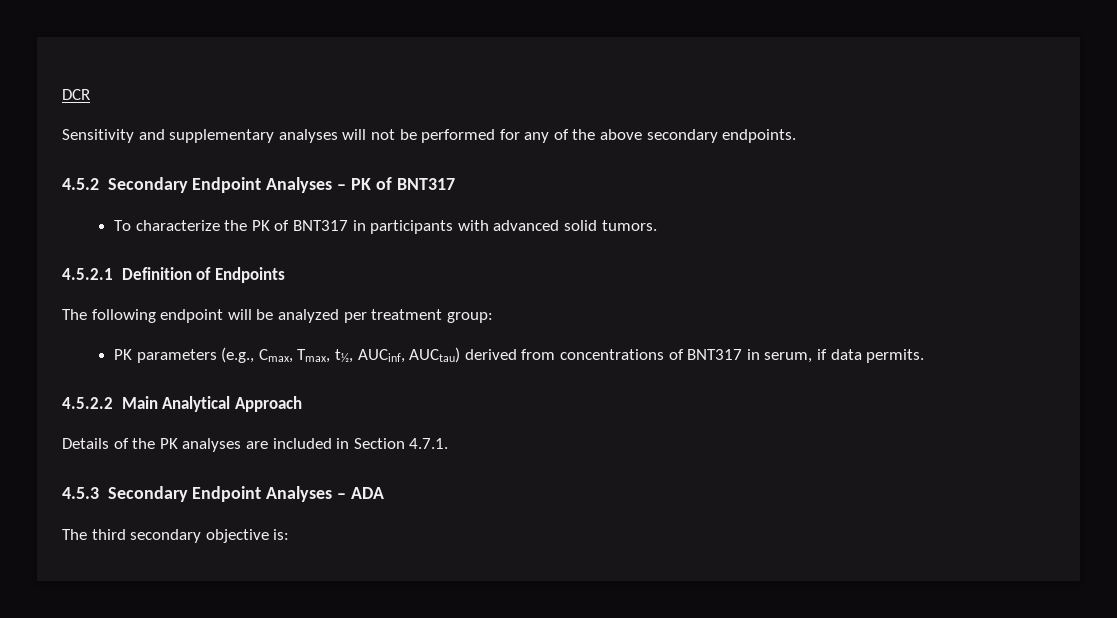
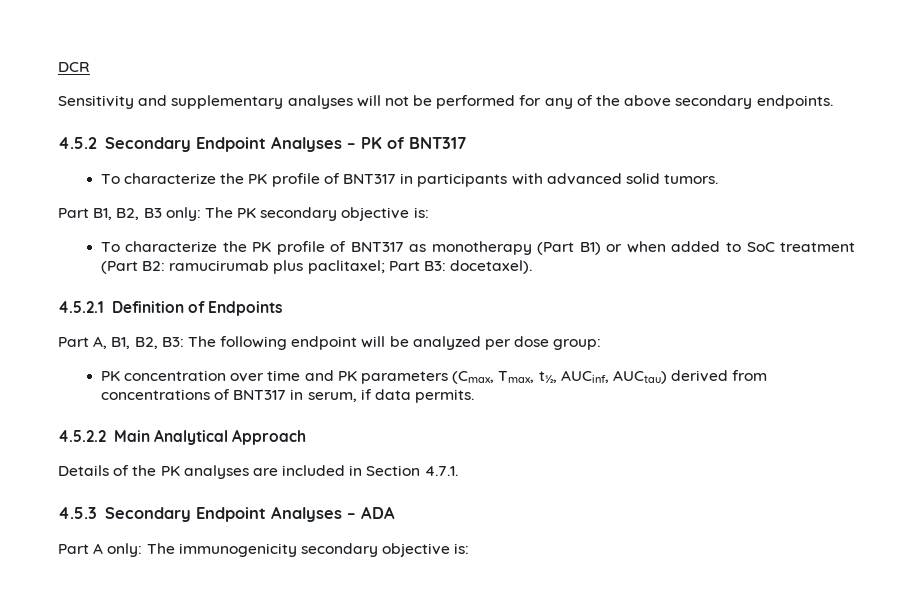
- To characterize the PK of BNT317 in participants with advanced solid tumors.
+ To characterize the PK profile of BNT317 in participants with advanced solid tumors.
+ Part B1, B2, B3 only: The PK secondary objective is:
+ To characterize the PK profile of BNT317 as monotherapy (Part B1) or when added to SoC treatment (Part B2: ramucirumab plus paclitaxel; Part B3: docetaxel).
- The following endpoint will be analyzed per treatment group:
+ Part A, B1, B2, B3: The following endpoint will be analyzed per dose group:
- PK parameters (e.g., Cmax, Tmax, t½, AUCinf, AUCtau) derived from concentrations of BNT317 in serum, if data permits.
+ PK concentration over time and PK parameters (Cmax, Tmax, t½, AUCinf, AUCtau) derived from concentrations of BNT317 in serum, if data permits.
- The third secondary objective is:
+ Part A only: The immunogenicity secondary objective is:

